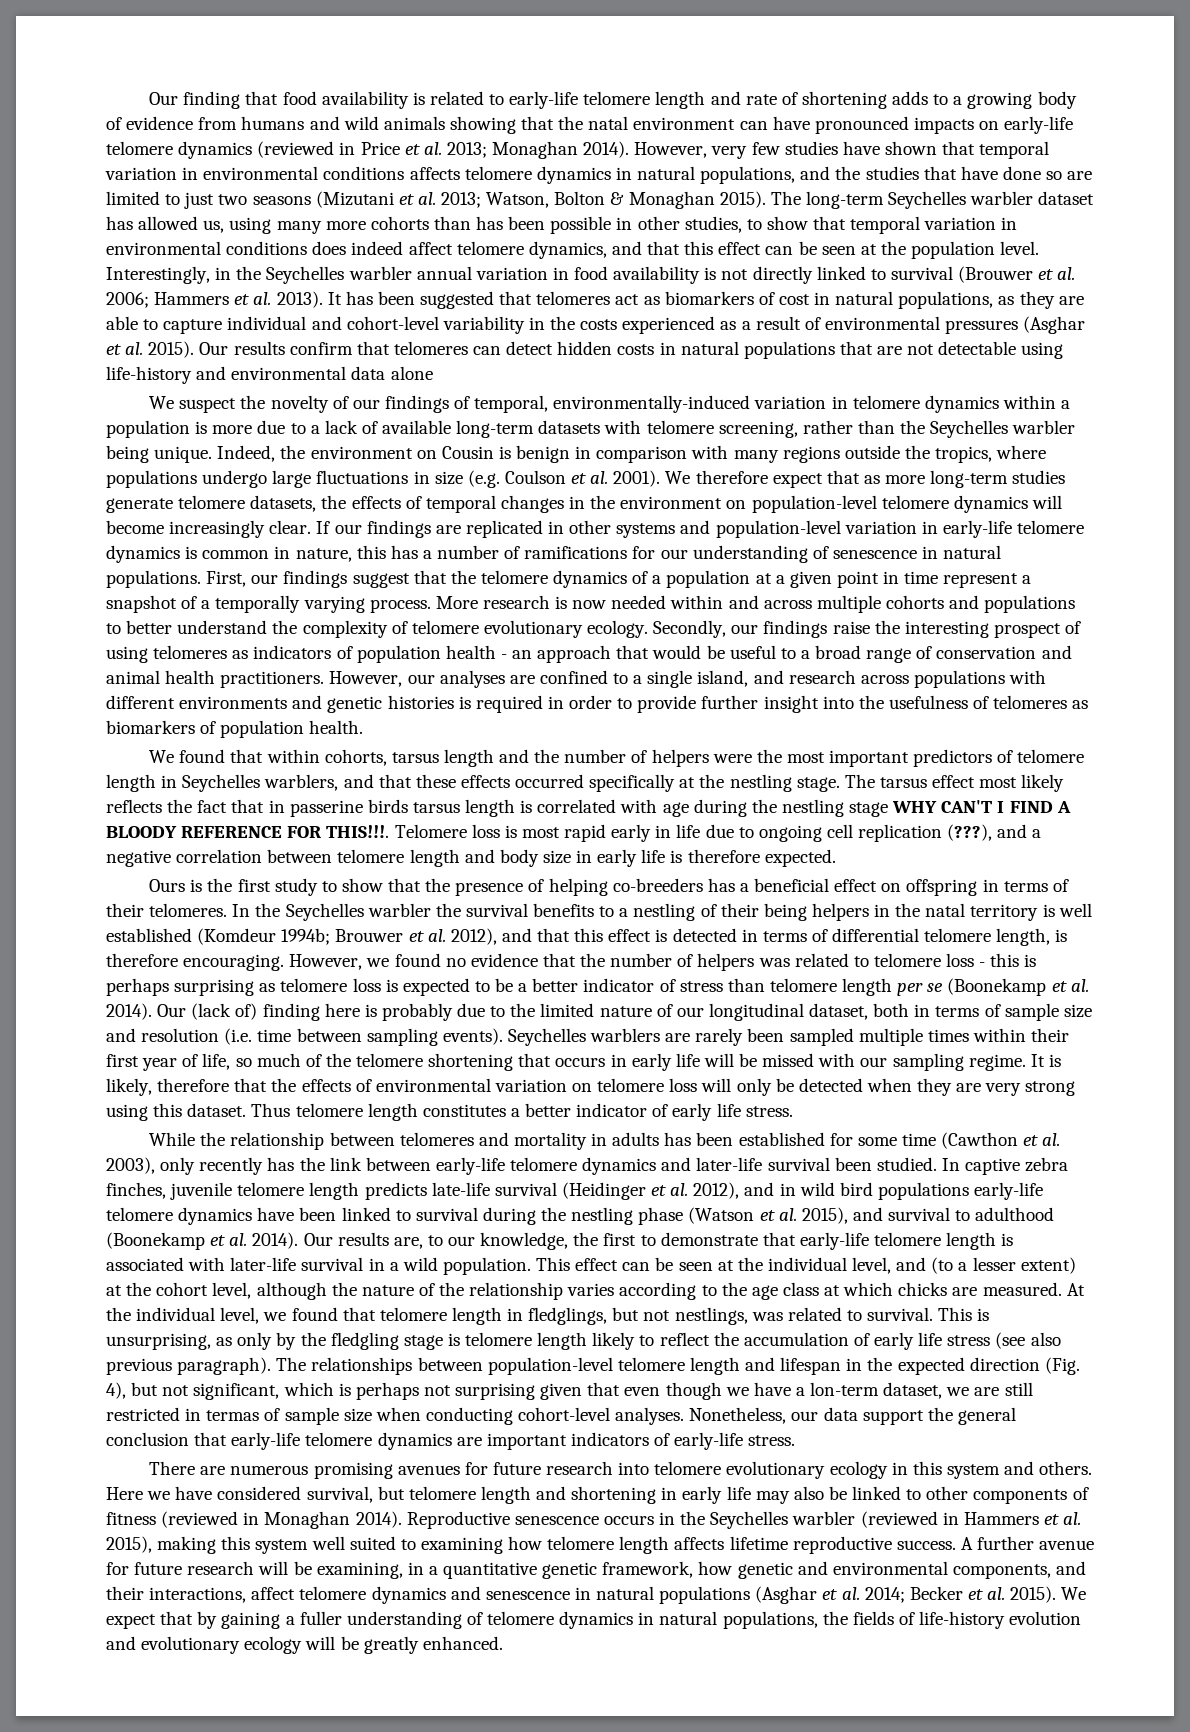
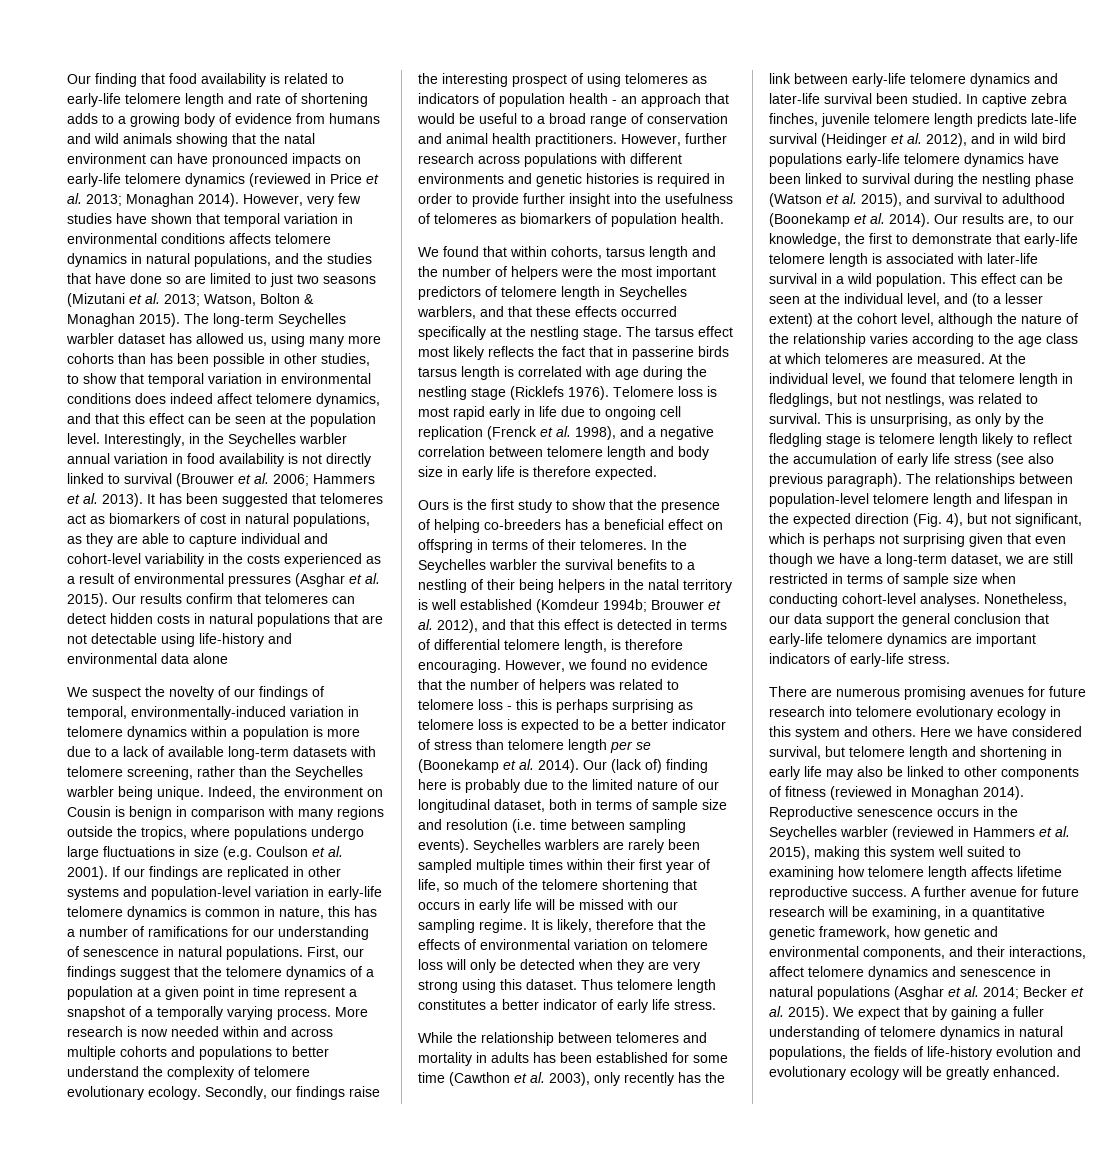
- We therefore expect that as more long-term studies generate telomere datasets, the effects of temporal changes in the environment on population-level telomere dynamics will become increasingly clear.
- However, our analyses are confined to a single island, and research across populations with different environments and genetic histories is required in order to provide further insight into the usefulness of telomeres as biomarkers of population health.
+ However, further research across populations with different environments and genetic histories is required in order to provide further insight into the usefulness of telomeres as biomarkers of population health.
- The tarsus effect most likely reflects the fact that in passerine birds tarsus length is correlated with age during the nestling stage WHY CAN'T I FIND A BLOODY REFERENCE FOR THIS!!!.
+ The tarsus effect most likely reflects the fact that in passerine birds tarsus length is correlated with age during the nestling stage (Ricklefs 1976).
- Telomere loss is most rapid early in life due to ongoing cell replication (???), and a negative correlation between telomere length and body size in early life is therefore expected.
+ Telomere loss is most rapid early in life due to ongoing cell replication (Frenck et al. 1998), and a negative correlation between telomere length and body size in early life is therefore expected.
- This effect can be seen at the individual level, and (to a lesser extent) at the cohort level, although the nature of the relationship varies according to the age class at which chicks are measured.
+ This effect can be seen at the individual level, and (to a lesser extent) at the cohort level, although the nature of the relationship varies according to the age class at which telomeres are measured.
- The relationships between population-level telomere length and lifespan in the expected direction (Fig. 4), but not significant, which is perhaps not surprising given that even though we have a lon-term dataset, we are still restricted in termas of sample size when conducting cohort-level analyses.
+ The relationships between population-level telomere length and lifespan in the expected direction (Fig. 4), but not significant, which is perhaps not surprising given that even though we have a long-term dataset, we are still restricted in terms of sample size when conducting cohort-level analyses.

